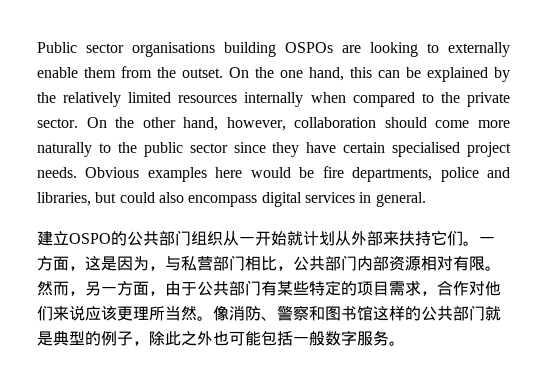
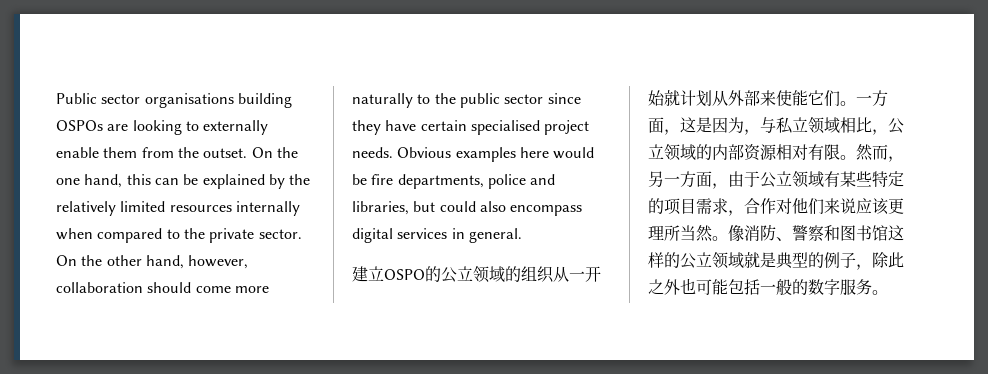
- 建立OSPO的公共部门组织从一开始就计划从外部来扶持它们。
+ 建立OSPO的公立领域的组织从一开始就计划从外部来使能它们。
- 一方面，这是因为，与私营部门相比，公共部门内部资源相对有限。
+ 一方面，这是因为，与私立领域相比，公立领域的内部资源相对有限。
- 然而，另一方面，由于公共部门有某些特定的项目需求，合作对他们来说应该更理所当然。
+ 然而，另一方面，由于公立领域有某些特定的项目需求，合作对他们来说应该更理所当然。
- 像消防、警察和图书馆这样的公共部门就是典型的例子，除此之外也可能包括一般数字服务。
+ 像消防、警察和图书馆这样的公立领域就是典型的例子，除此之外也可能包括一般的数字服务。

